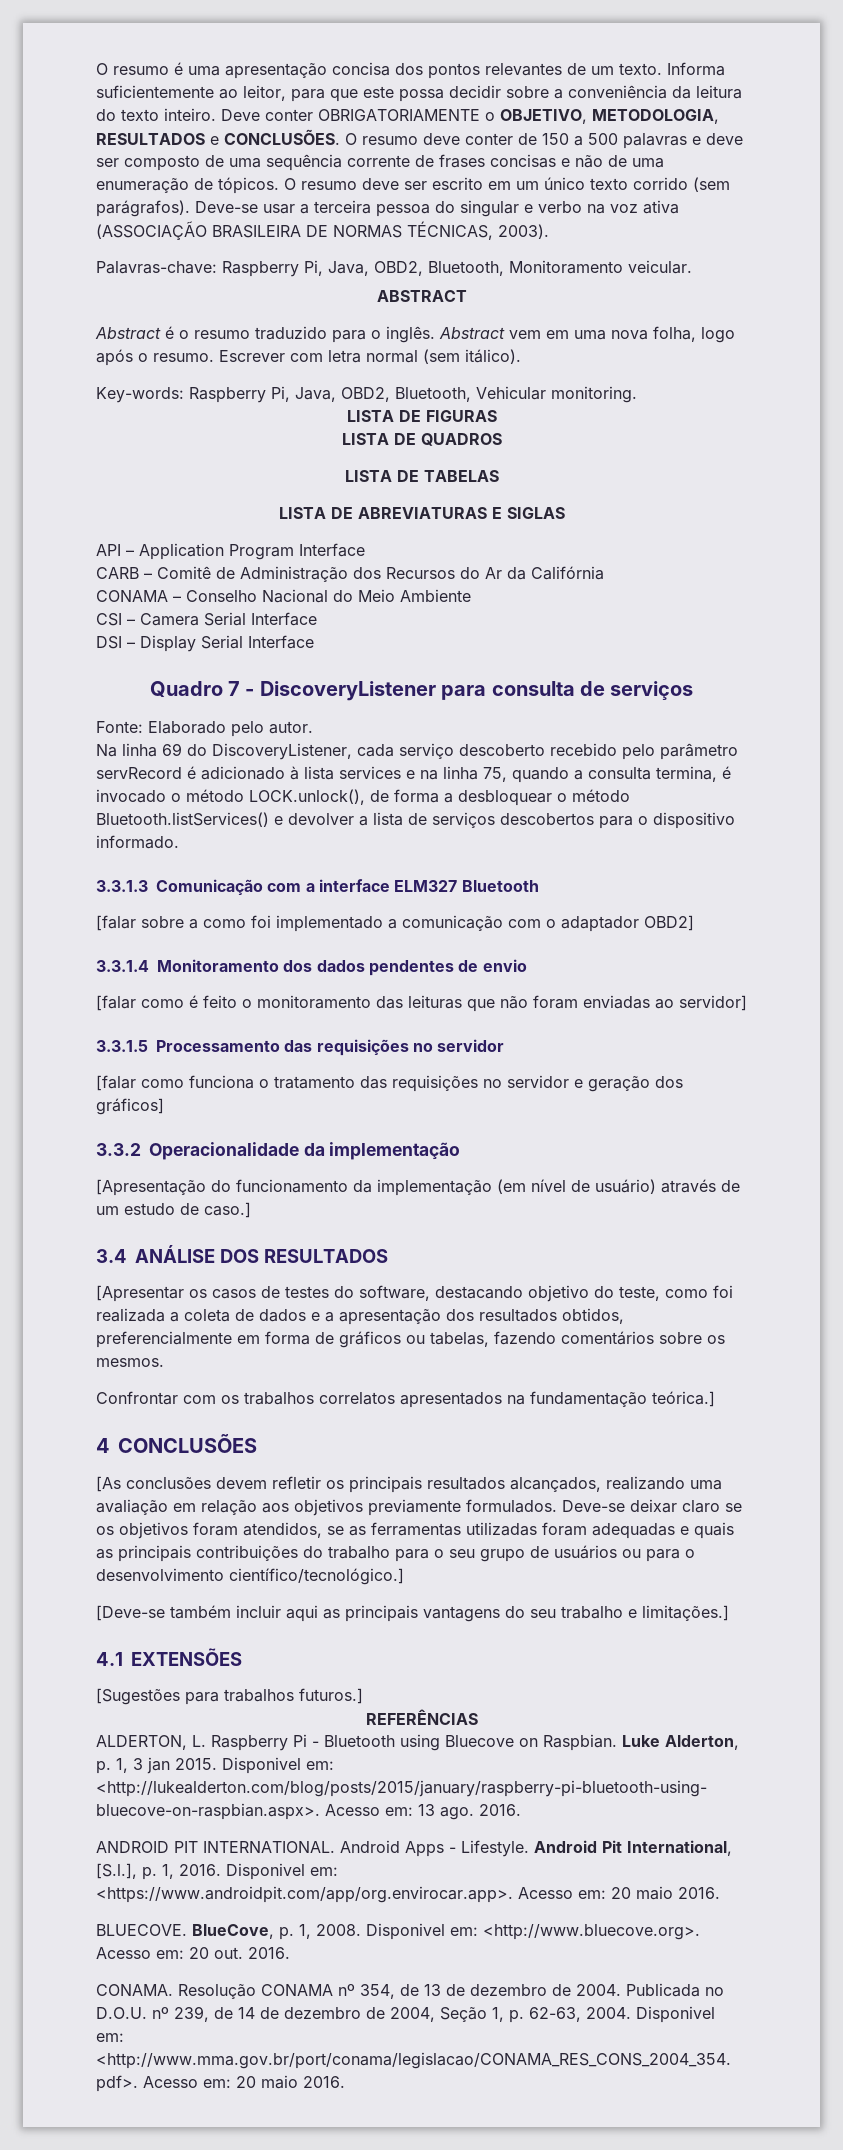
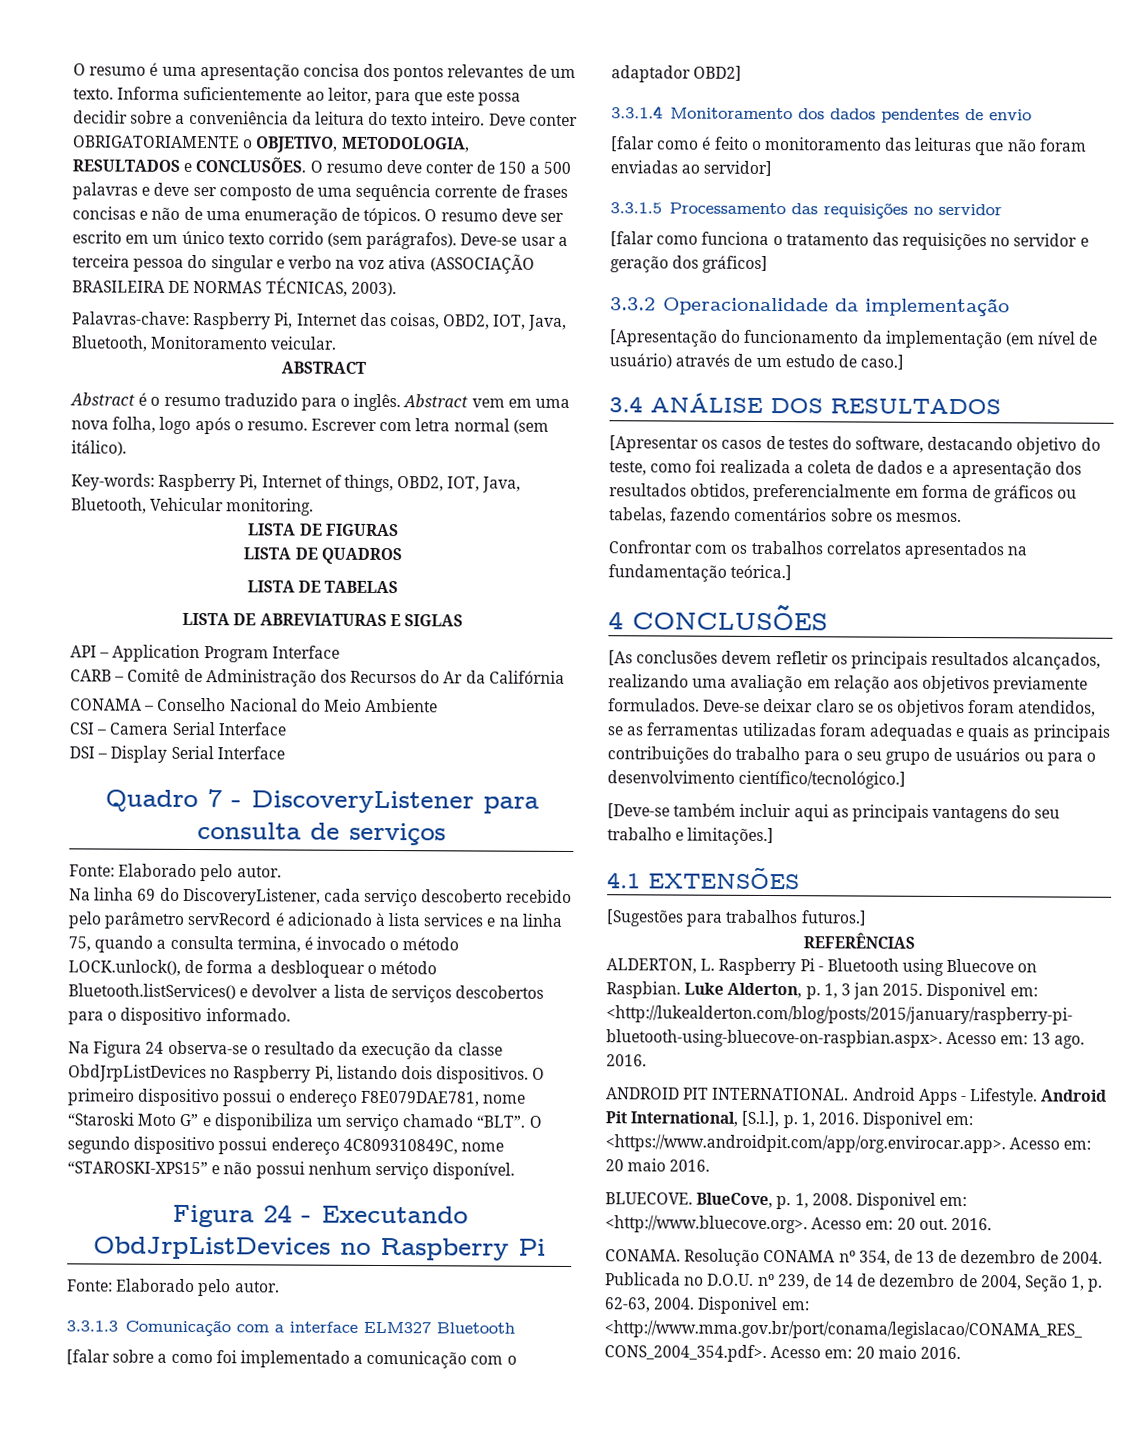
- Palavras-chave: Raspberry Pi, Java, OBD2, Bluetooth, Monitoramento veicular.
+ Palavras-chave: Raspberry Pi, Internet das coisas, OBD2, IOT, Java, Bluetooth, Monitoramento veicular.
- Key-words: Raspberry Pi, Java, OBD2, Bluetooth, Vehicular monitoring.
+ Key-words: Raspberry Pi, Internet of things, OBD2, IOT, Java, Bluetooth, Vehicular monitoring.
+ Na Figura 24 observa-se o resultado da execução da classe ObdJrpListDevices no Raspberry Pi, listando dois dispositivos. O primeiro dispositivo possui o endereço F8E079DAE781, nome “Staroski Moto G” e disponibiliza um serviço chamado “BLT”. O segundo dispositivo possui endereço 4C809310849C, nome “STAROSKI-XPS15” e não possui nenhum serviço disponível.
+ Figura 24 - Executando ObdJrpListDevices no Raspberry Pi
+ Fonte: Elaborado pelo autor.

